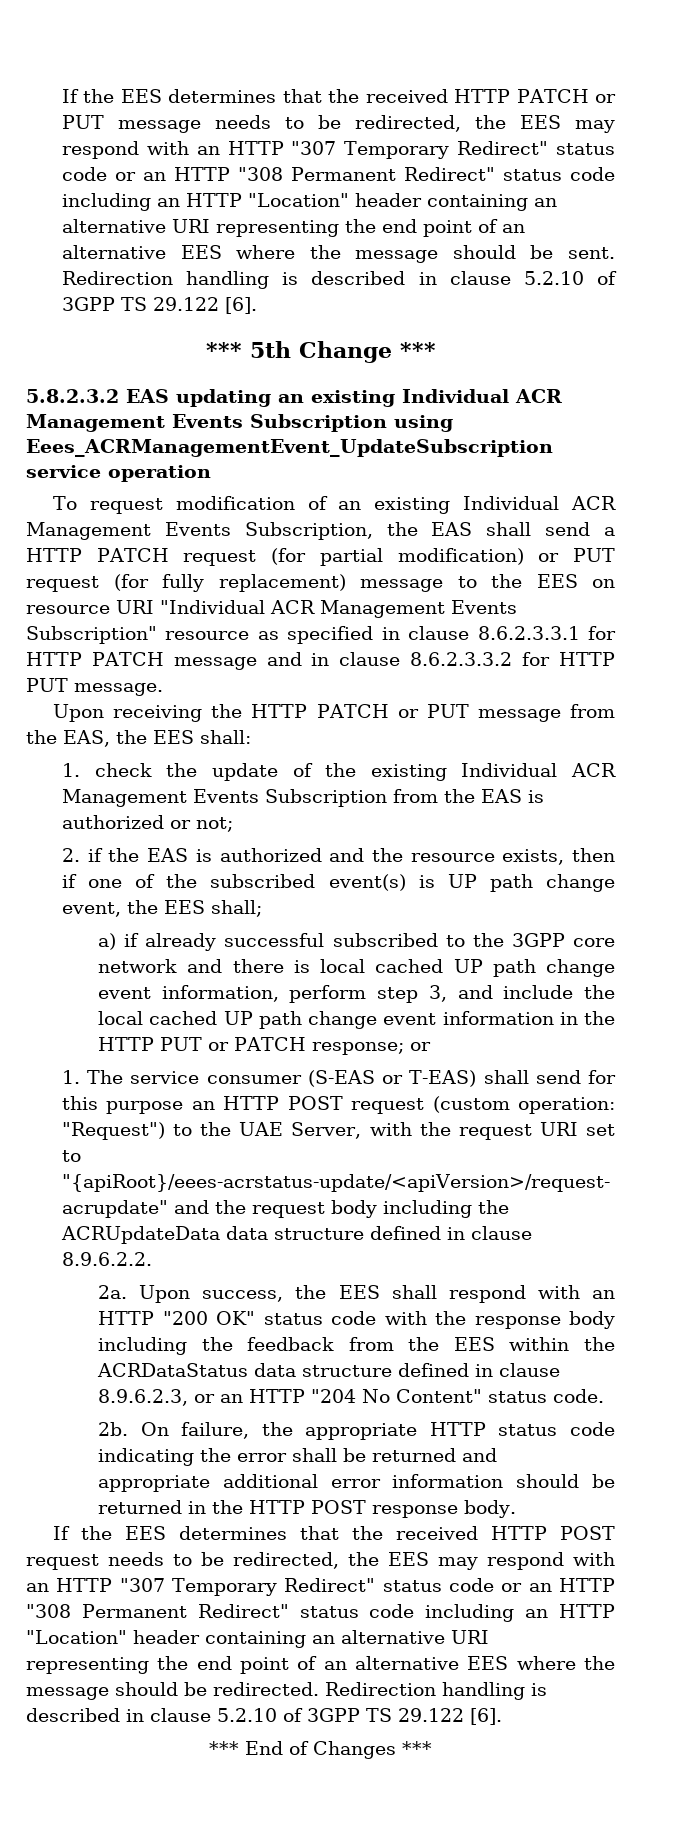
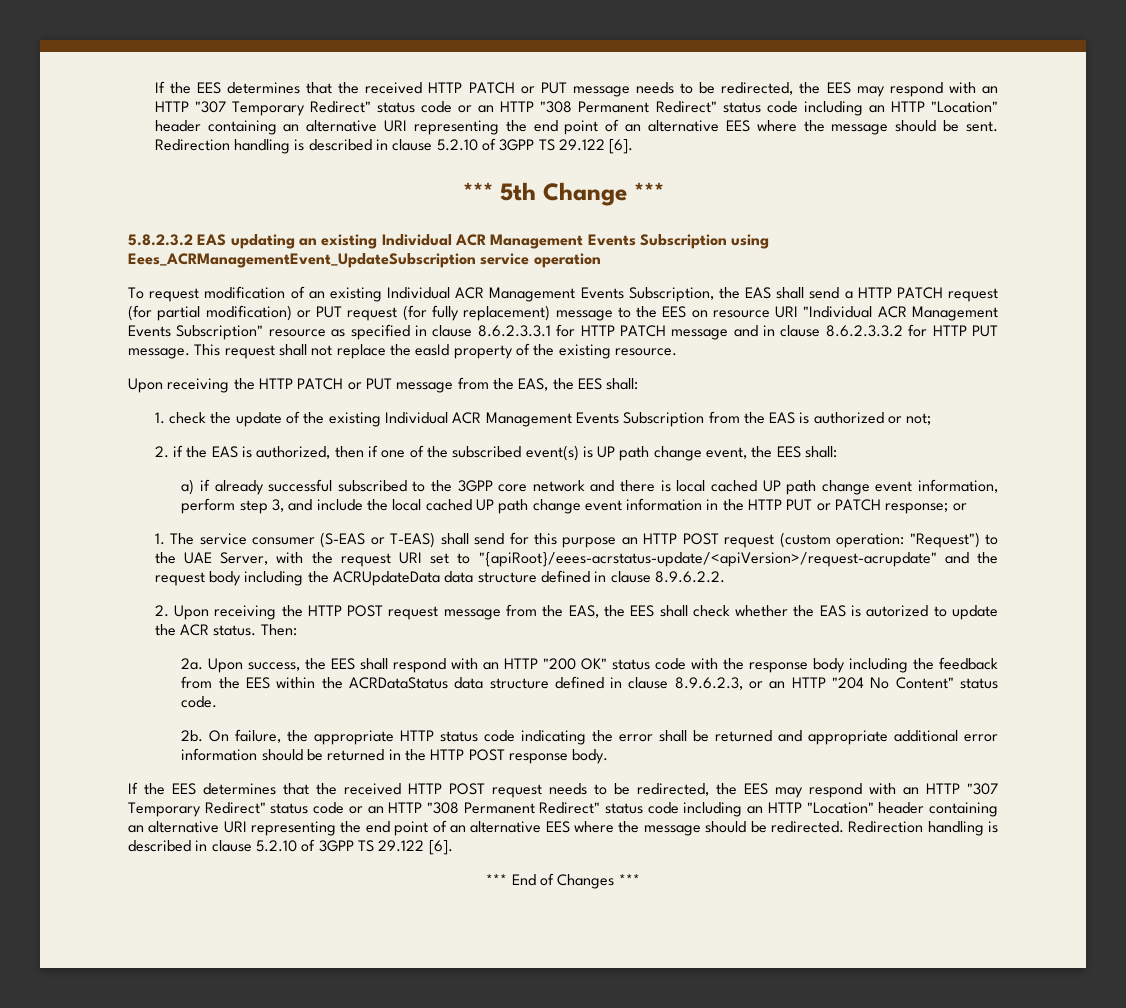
+ This request shall not replace the easId property of the existing resource.
- 2. if the EAS is authorized and the resource exists, then if one of the subscribed event(s) is UP path change event, the EES shall;
+ 2. if the EAS is authorized, then if one of the subscribed event(s) is UP path change event, the EES shall:
+ 2. Upon receiving the HTTP POST request message from the EAS, the EES shall check whether the EAS is autorized to update the ACR status. Then:

